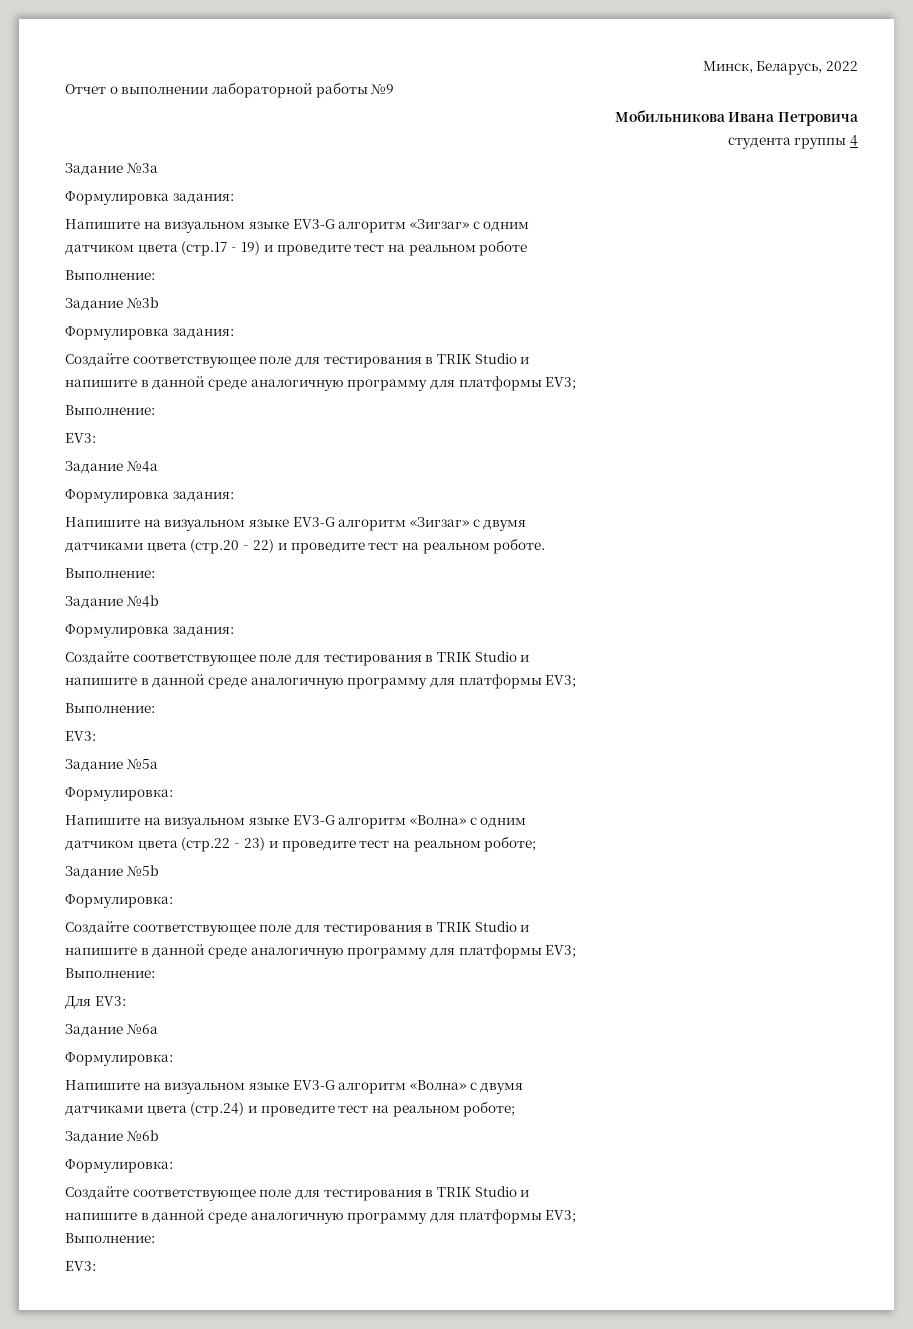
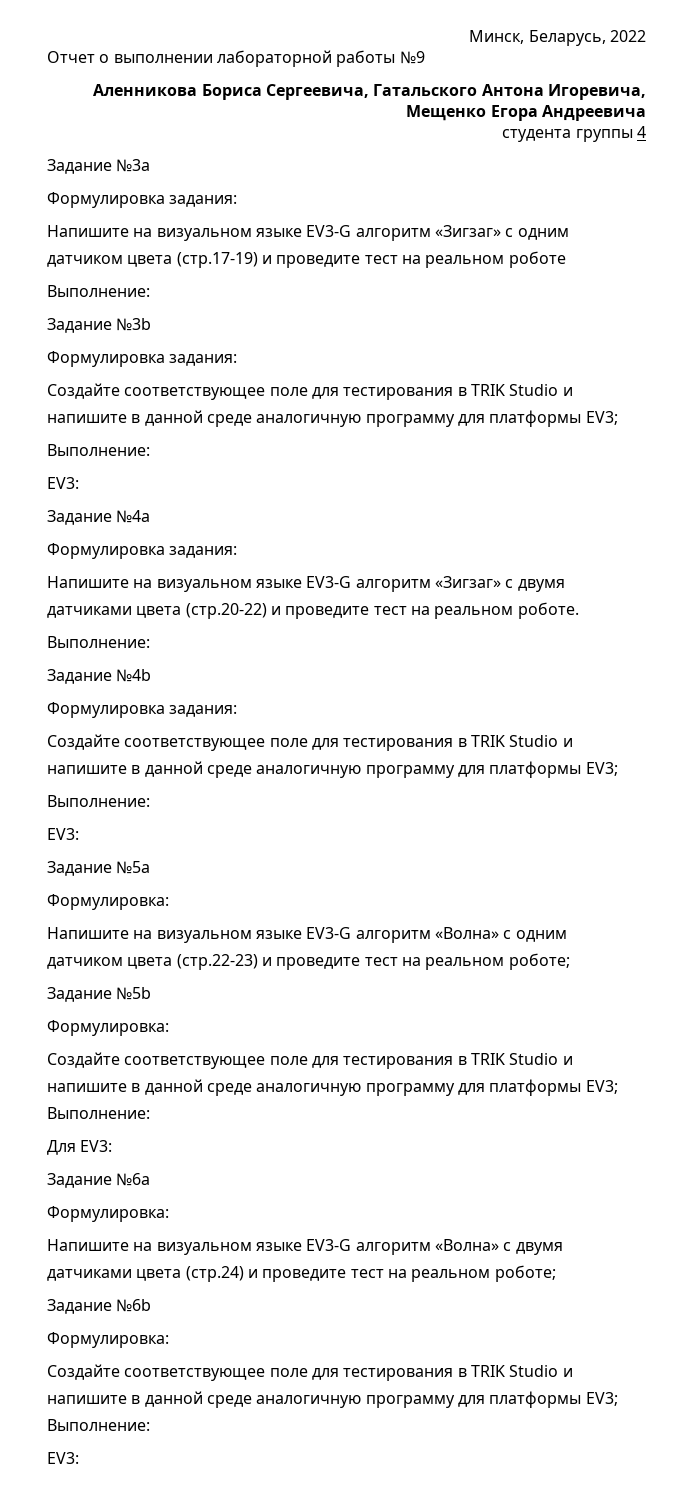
- Мобильникова Ивана Петровича
+ Аленникова Бориса Сергеевича, Гатальского Антона Игоревича, Мещенко Егора Андреевича

